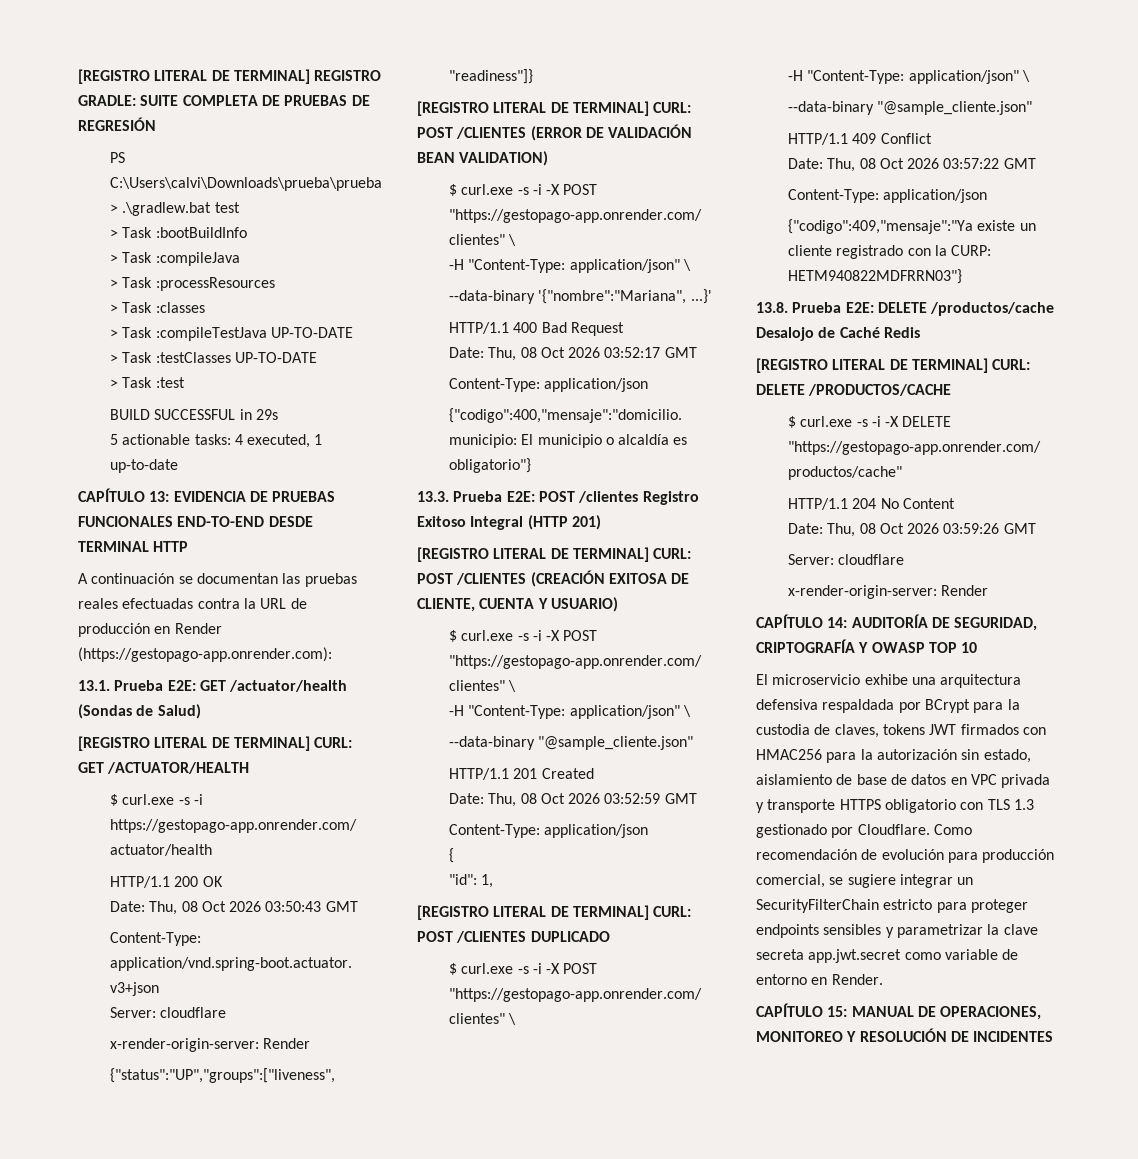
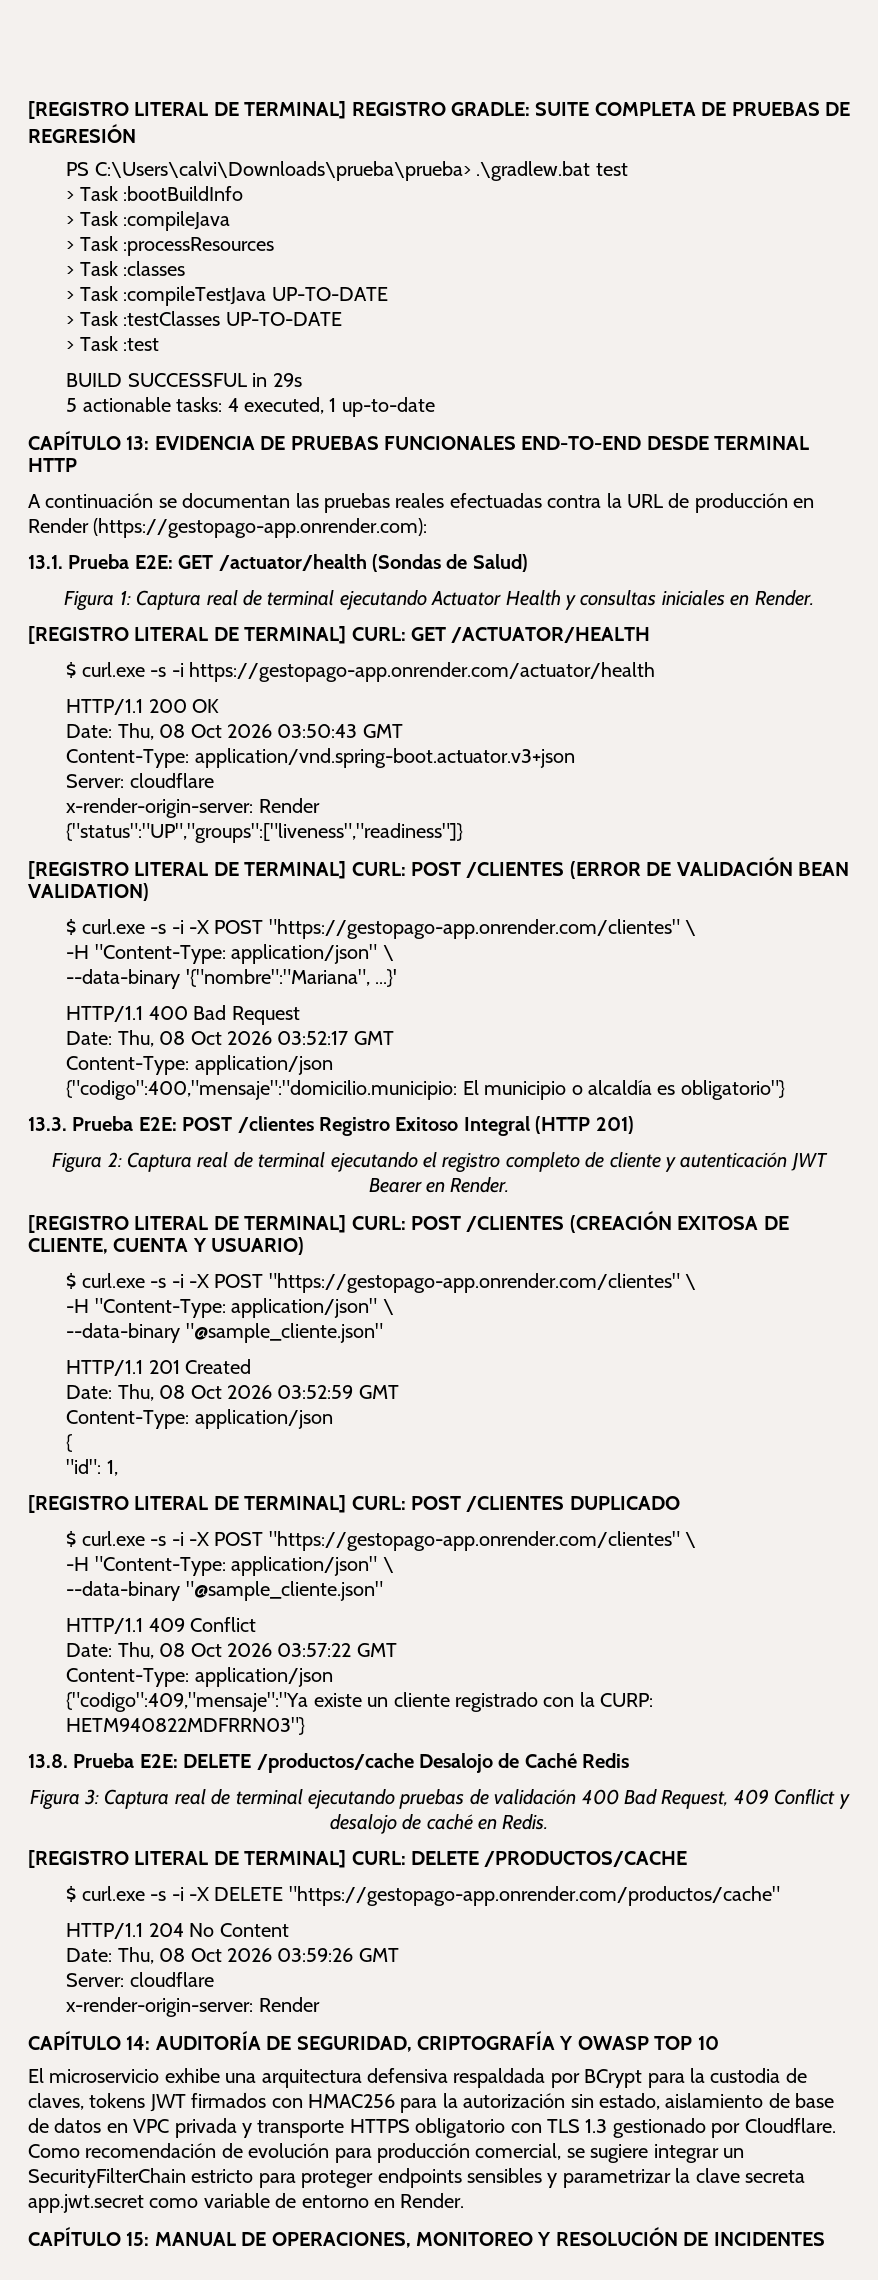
+ Figura 1: Captura real de terminal ejecutando Actuator Health y consultas iniciales en Render.
+ Figura 2: Captura real de terminal ejecutando el registro completo de cliente y autenticación JWT Bearer en Render.
+ Figura 3: Captura real de terminal ejecutando pruebas de validación 400 Bad Request, 409 Conflict y desalojo de caché en Redis.

